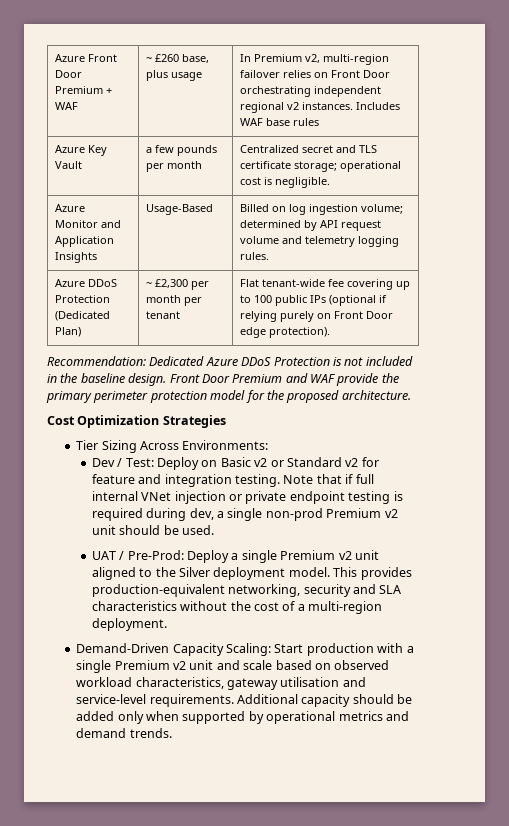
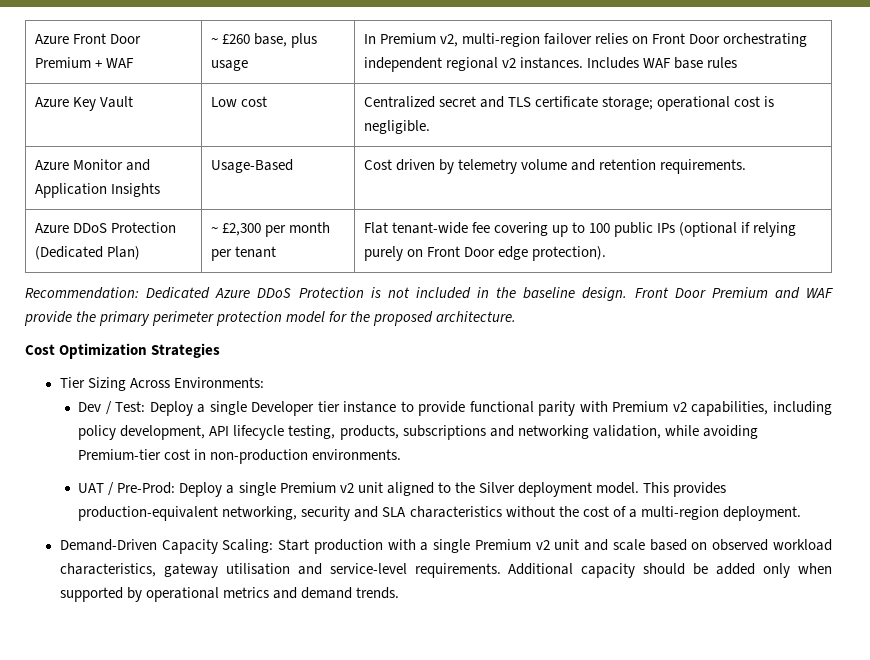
- Azure Key Vault | a few pounds per month | Centralized secret and TLS certificate storage; operational cost is negligible.
+ Azure Key Vault | Low cost | Centralized secret and TLS certificate storage; operational cost is negligible.
- Azure Monitor and Application Insights | Usage-Based | Billed on log ingestion volume; determined by API request volume and telemetry logging rules.
+ Azure Monitor and Application Insights | Usage-Based | Cost driven by telemetry volume and retention requirements.
- Dev / Test: Deploy on Basic v2 or Standard v2 for feature and integration testing. Note that if full internal VNet injection or private endpoint testing is required during dev, a single non-prod Premium v2 unit should be used.
+ Dev / Test: Deploy a single Developer tier instance to provide functional parity with Premium v2 capabilities, including policy development, API lifecycle testing, products, subscriptions and networking validation, while avoiding Premium-tier cost in non-production environments.

